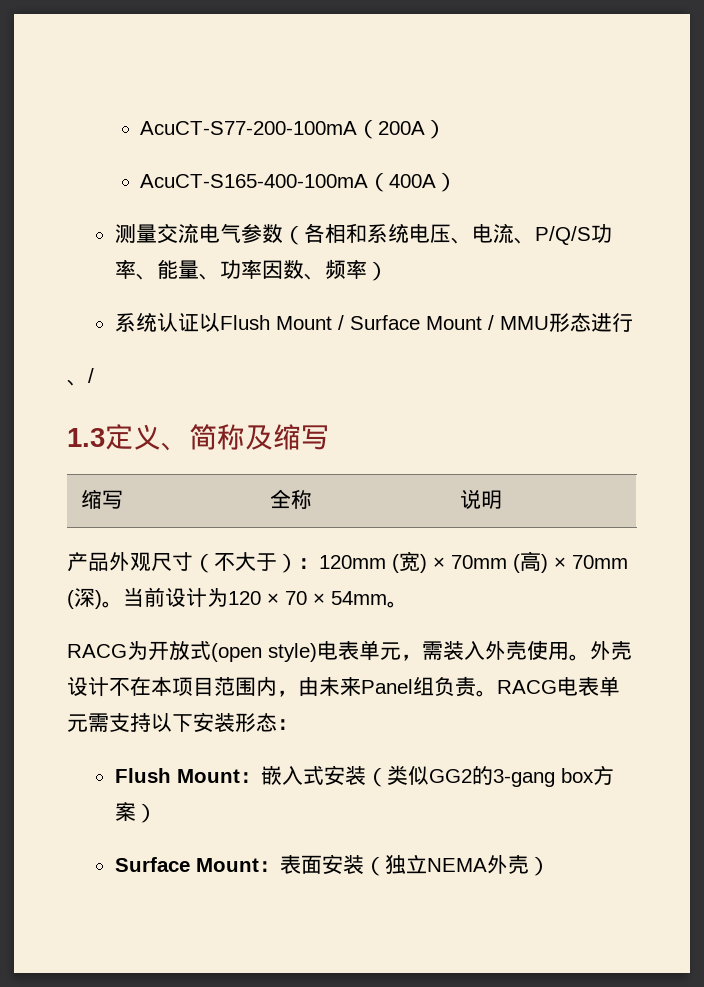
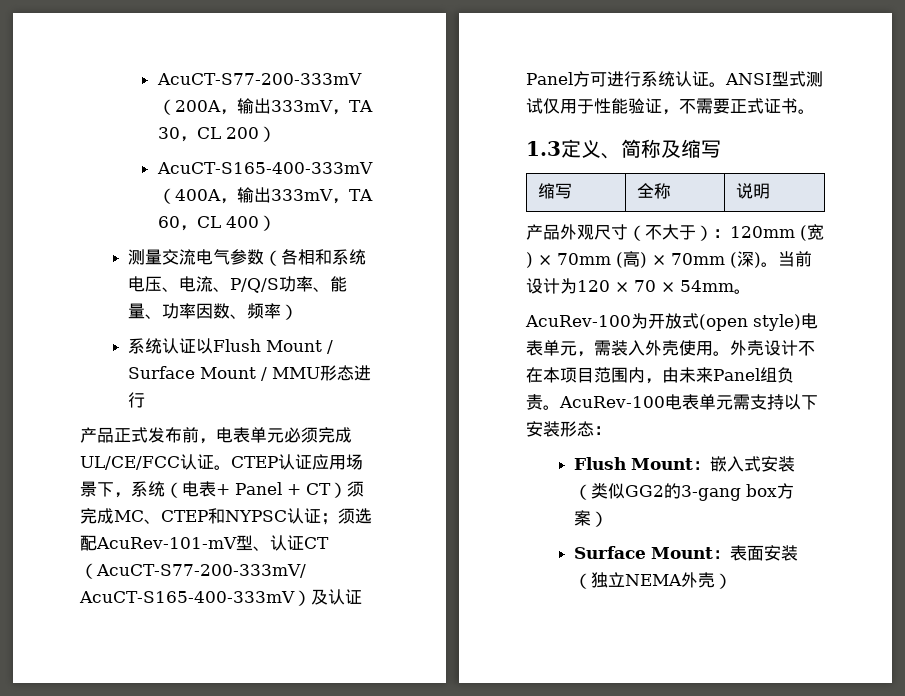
- AcuCT-S77-200-100mA（200A）
- AcuCT-S165-400-100mA（400A）
+ AcuCT-S77-200-333mV（200A，输出333mV，TA 30，CL 200）
+ AcuCT-S165-400-333mV（400A，输出333mV，TA 60，CL 400）
- 、/
+ 产品正式发布前，电表单元必须完成UL/CE/FCC认证。CTEP认证应用场景下，系统（电表+ Panel + CT）须完成MC、CTEP和NYPSC认证；须选配AcuRev-101-mV型、认证CT（AcuCT-S77-200-333mV/ AcuCT-S165-400-333mV）及认证Panel方可进行系统认证。ANSI型式测试仅用于性能验证，不需要正式证书。
- RACG为开放式(open style)电表单元，需装入外壳使用。
+ AcuRev-100为开放式(open style)电表单元，需装入外壳使用。
- RACG电表单元需支持以下安装形态：
+ AcuRev-100电表单元需支持以下安装形态：

